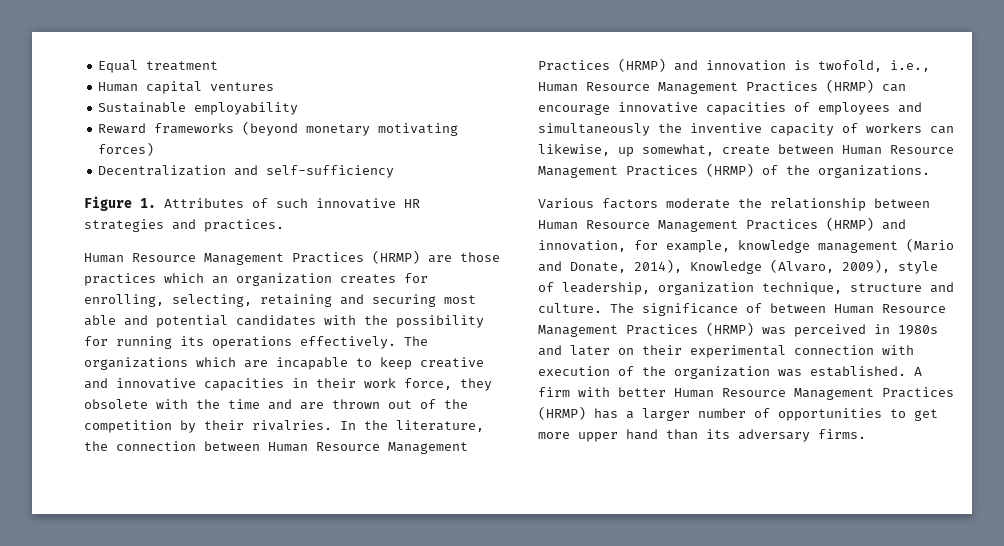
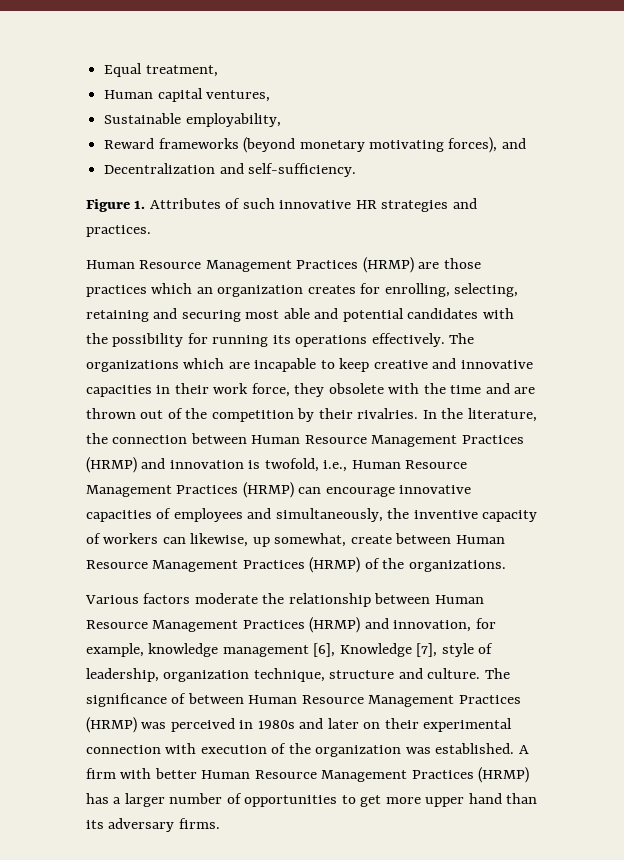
- Equal treatment
+ Equal treatment,
- Human capital ventures
+ Human capital ventures,
- Sustainable employability
+ Sustainable employability,
- Reward frameworks (beyond monetary motivating forces)
+ Reward frameworks (beyond monetary motivating forces), and
- Decentralization and self-sufficiency
+ Decentralization and self-sufficiency.
- In the literature, the connection between Human Resource Management Practices (HRMP) and innovation is twofold, i.e., Human Resource Management Practices (HRMP) can encourage innovative capacities of employees and simultaneously the inventive capacity of workers can likewise, up somewhat, create between Human Resource Management Practices (HRMP) of the organizations.
+ In the literature, the connection between Human Resource Management Practices (HRMP) and innovation is twofold, i.e., Human Resource Management Practices (HRMP) can encourage innovative capacities of employees and simultaneously, the inventive capacity of workers can likewise, up somewhat, create between Human Resource Management Practices (HRMP) of the organizations.
- Various factors moderate the relationship between Human Resource Management Practices (HRMP) and innovation, for example, knowledge management (Mario and Donate, 2014), Knowledge (Alvaro, 2009), style of leadership, organization technique, structure and culture.
+ Various factors moderate the relationship between Human Resource Management Practices (HRMP) and innovation, for example, knowledge management [6], Knowledge [7], style of leadership, organization technique, structure and culture.

